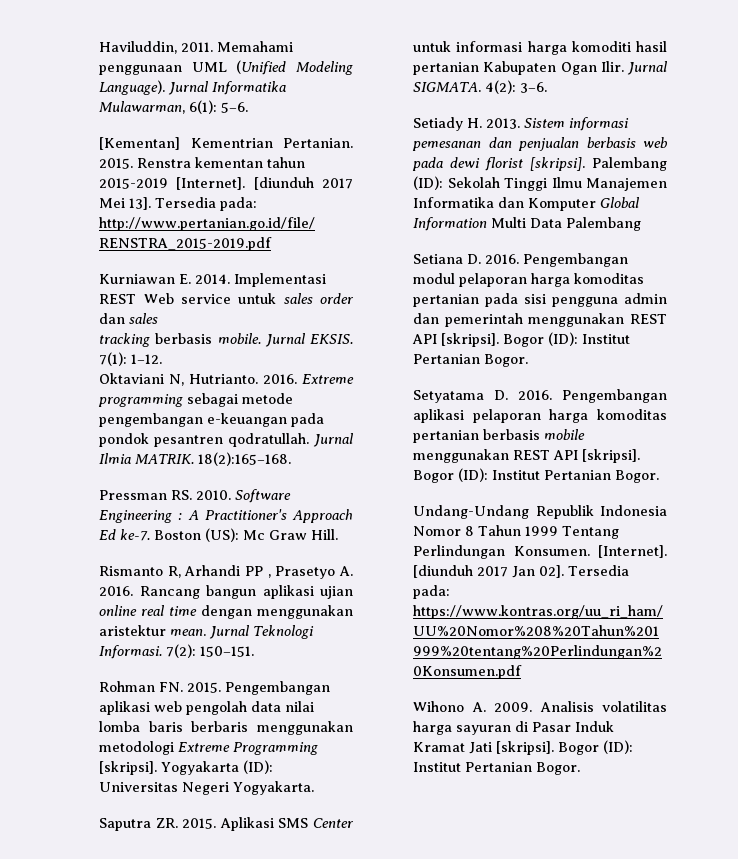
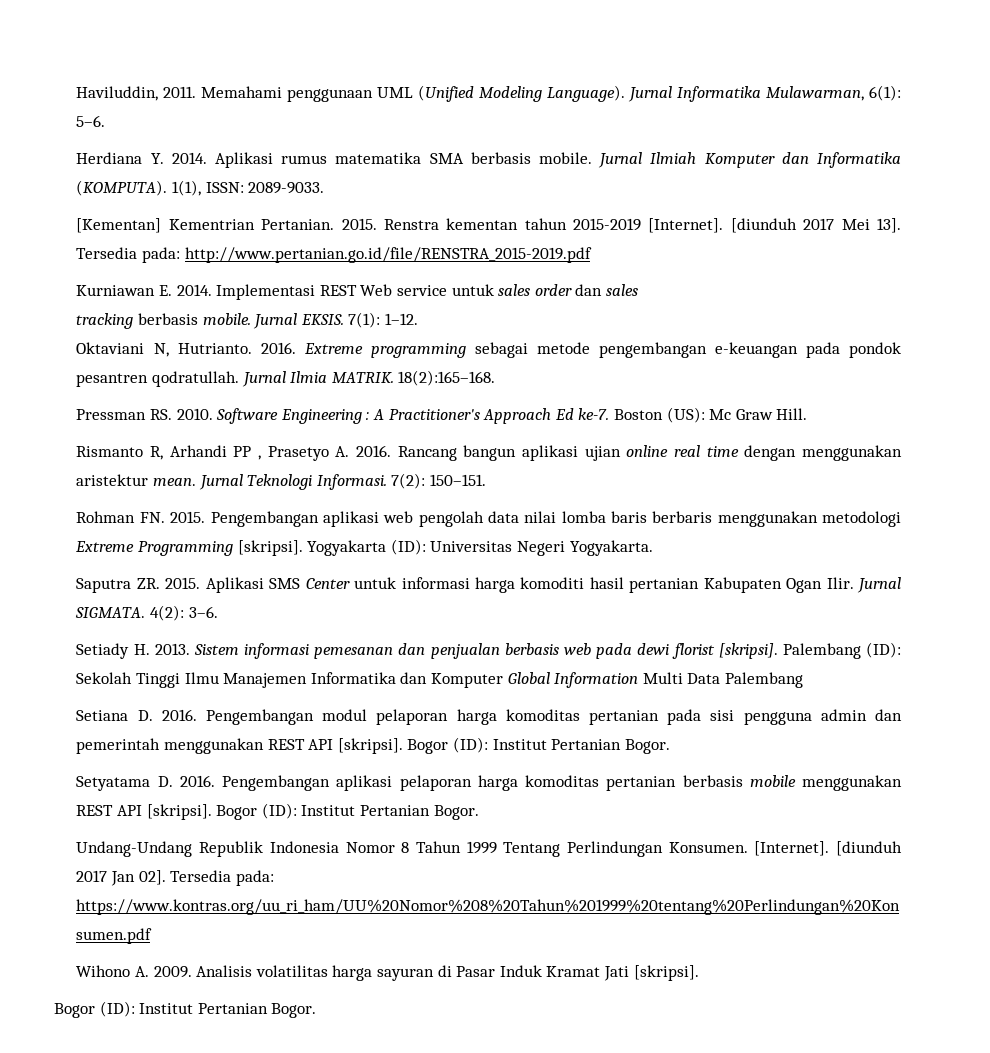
+ Herdiana Y. 2014. Aplikasi rumus matematika SMA berbasis mobile. Jurnal Ilmiah Komputer dan Informatika (KOMPUTA). 1(1), ISSN: 2089-9033.
- Analisis volatilitas harga sayuran di Pasar Induk Kramat Jati [skripsi]. Bogor (ID): Institut Pertanian Bogor.
+ Analisis volatilitas harga sayuran di Pasar Induk Kramat Jati [skripsi].
+ Bogor (ID): Institut Pertanian Bogor.

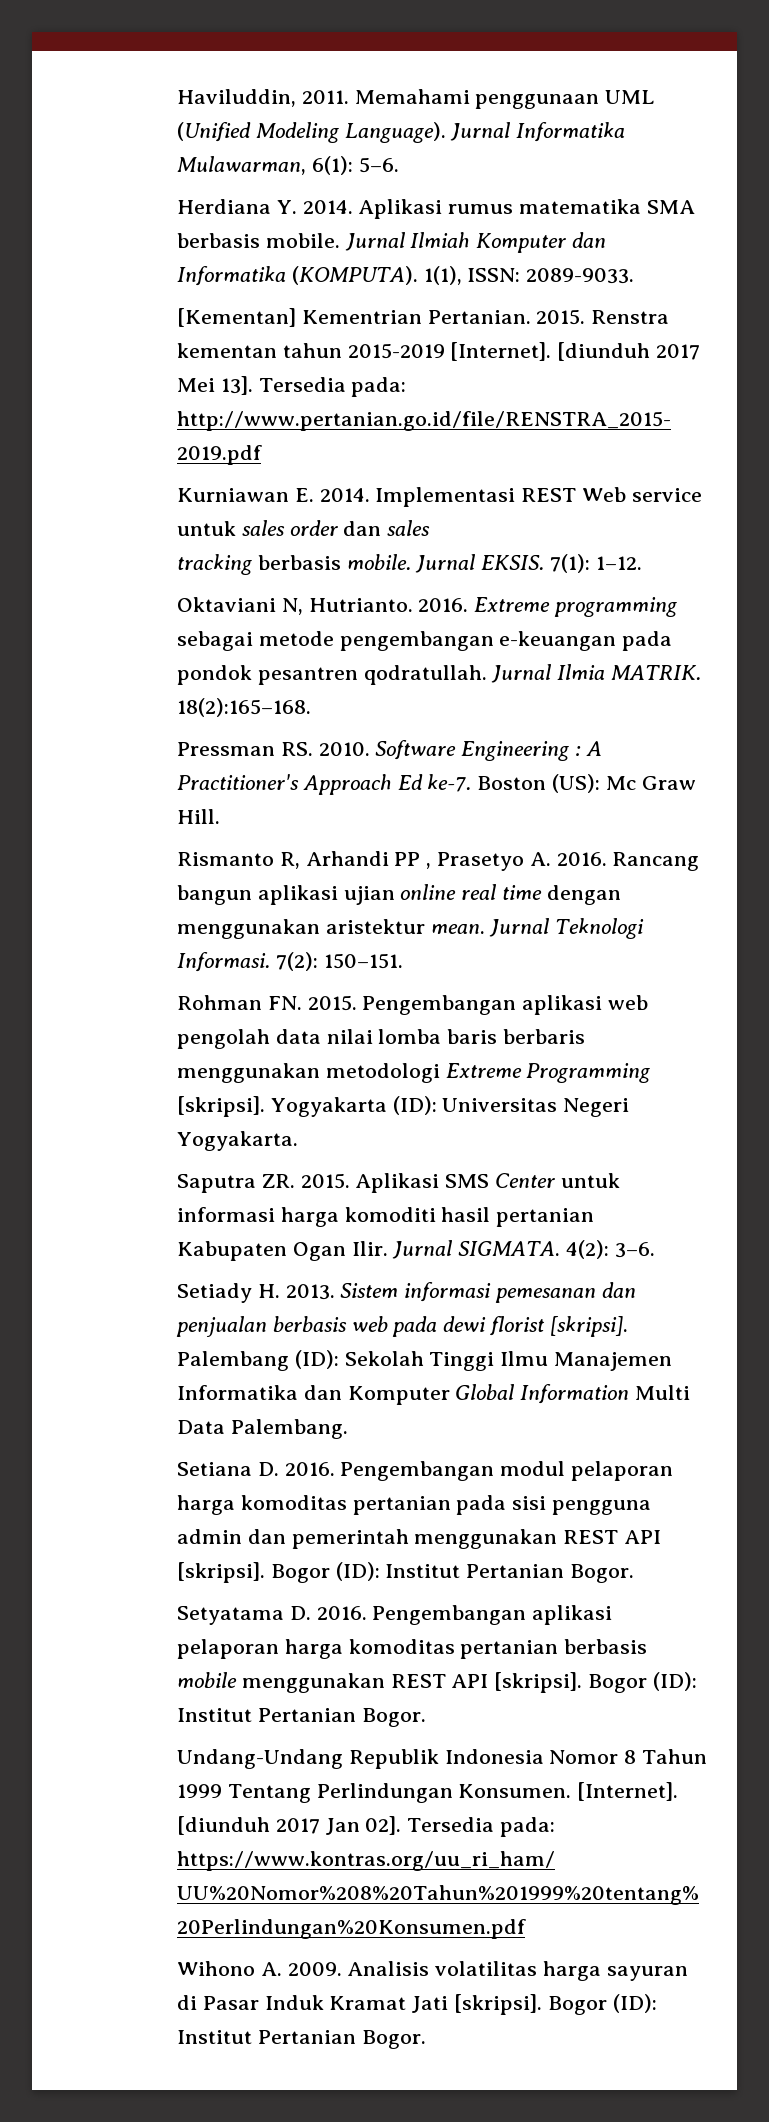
- Palembang (ID): Sekolah Tinggi Ilmu Manajemen Informatika dan Komputer Global Information Multi Data Palembang
+ Palembang (ID): Sekolah Tinggi Ilmu Manajemen Informatika dan Komputer Global Information Multi Data Palembang.
- Analisis volatilitas harga sayuran di Pasar Induk Kramat Jati [skripsi].
- Bogor (ID): Institut Pertanian Bogor.
+ Analisis volatilitas harga sayuran di Pasar Induk Kramat Jati [skripsi]. Bogor (ID): Institut Pertanian Bogor.

